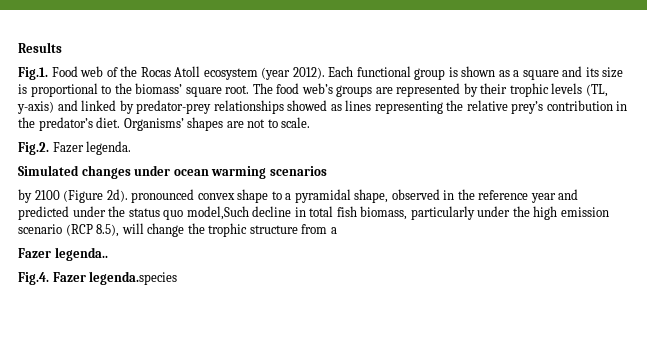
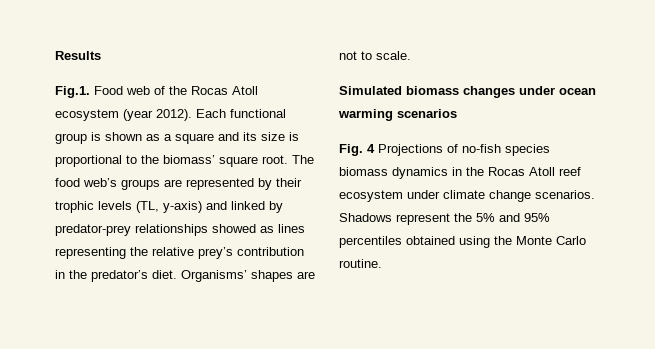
- Fig.2. Fazer legenda.
- Simulated changes under ocean warming scenarios
+ Simulated biomass changes under ocean warming scenarios
- by 2100 (Figure 2d). pronounced convex shape to a pyramidal shape, observed in the reference year and predicted under the status quo model,Such decline in total fish biomass, particularly under the high emission scenario (RCP 8.5), will change the trophic structure from a
- Fazer legenda..
- Fig.4. Fazer legenda.species
+ Fig. 4 Projections of no-fish species biomass dynamics in the Rocas Atoll reef ecosystem under climate change scenarios. Shadows represent the 5% and 95% percentiles obtained using the Monte Carlo routine.

